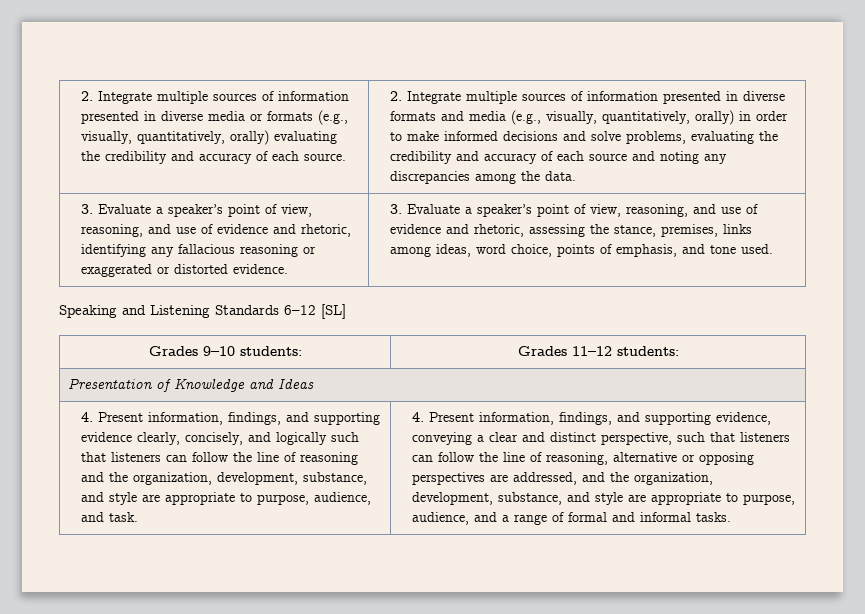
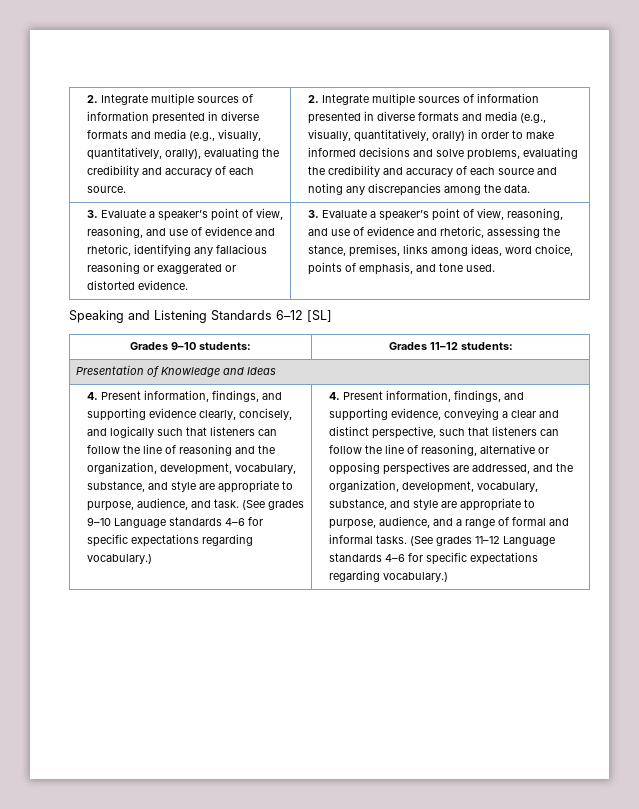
- 2. Integrate multiple sources of information presented in diverse media or formats (e.g., visually, quantitatively, orally) evaluating the credibility and accuracy of each source.
+ 2. Integrate multiple sources of information presented in diverse formats and media (e.g., visually, quantitatively, orally), evaluating the credibility and accuracy of each source.
- 4. Present information, findings, and supporting evidence clearly, concisely, and logically such that listeners can follow the line of reasoning and the organization, development, substance, and style are appropriate to purpose, audience, and task.
+ 4. Present information, findings, and supporting evidence clearly, concisely, and logically such that listeners can follow the line of reasoning and the organization, development, vocabulary, substance, and style are appropriate to purpose, audience, and task. (See grades 9–10 Language standards 4–6 for specific expectations regarding vocabulary.)
- 4. Present information, findings, and supporting evidence, conveying a clear and distinct perspective, such that listeners can follow the line of reasoning, alternative or opposing perspectives are addressed, and the organization, development, substance, and style are appropriate to purpose, audience, and a range of formal and informal tasks.
+ 4. Present information, findings, and supporting evidence, conveying a clear and distinct perspective, such that listeners can follow the line of reasoning, alternative or opposing perspectives are addressed, and the organization, development, vocabulary, substance, and style are appropriate to purpose, audience, and a range of formal and informal tasks.
+ (See grades 11–12 Language standards 4–6 for specific expectations regarding vocabulary.)

